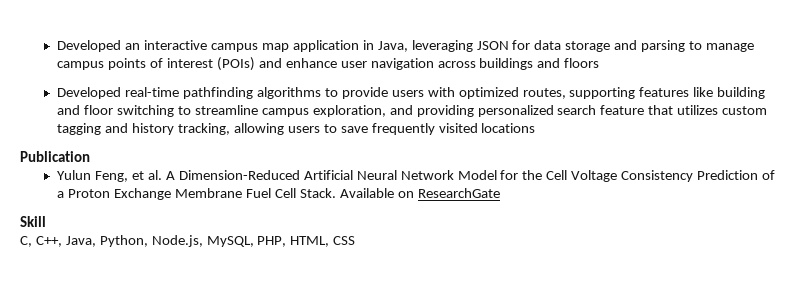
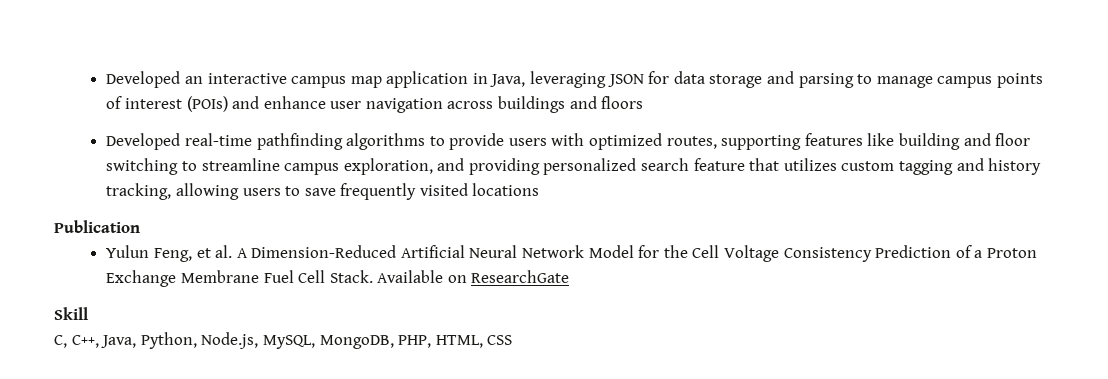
- C, C++, Java, Python, Node.js, MySQL, PHP, HTML, CSS
+ C, C++, Java, Python, Node.js, MySQL, MongoDB, PHP, HTML, CSS

